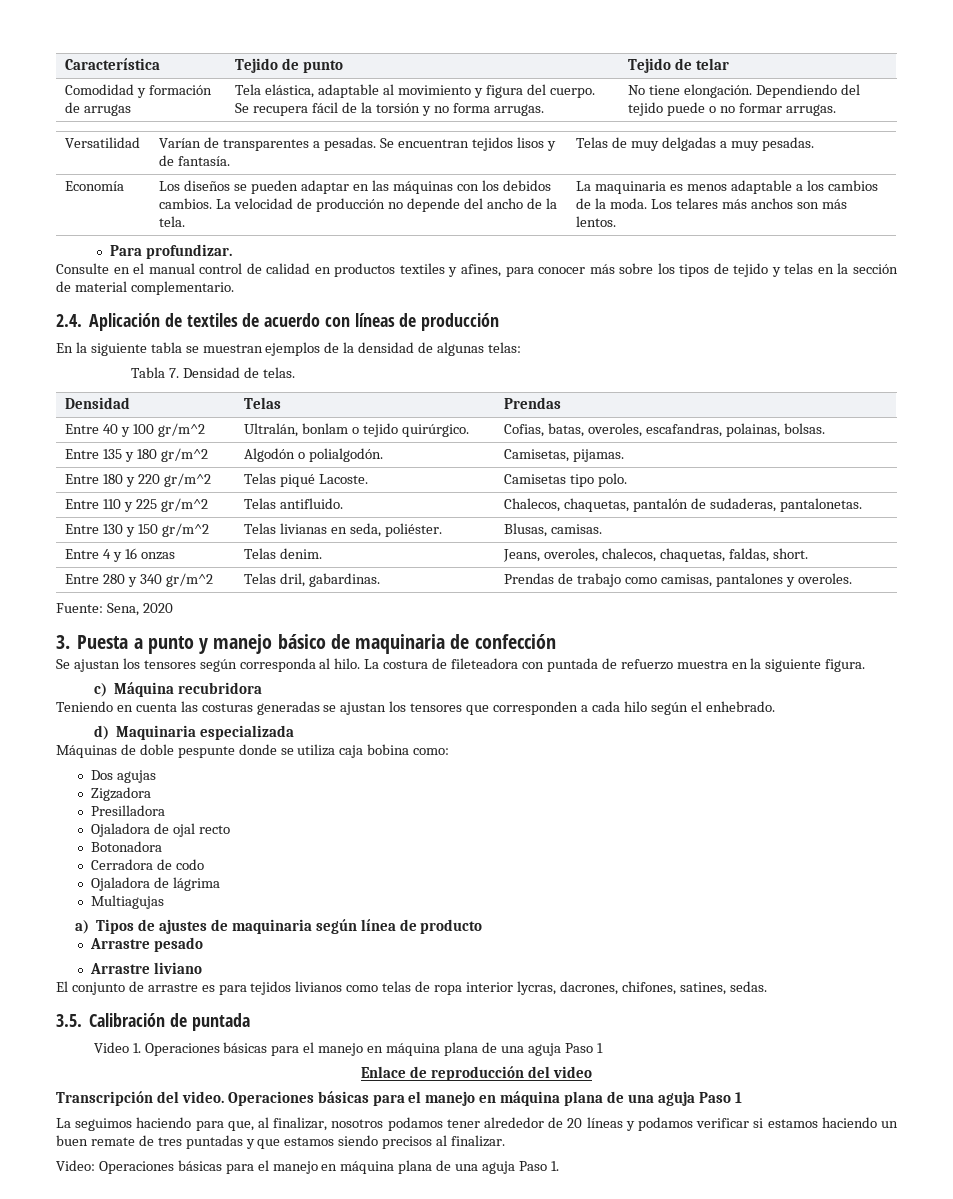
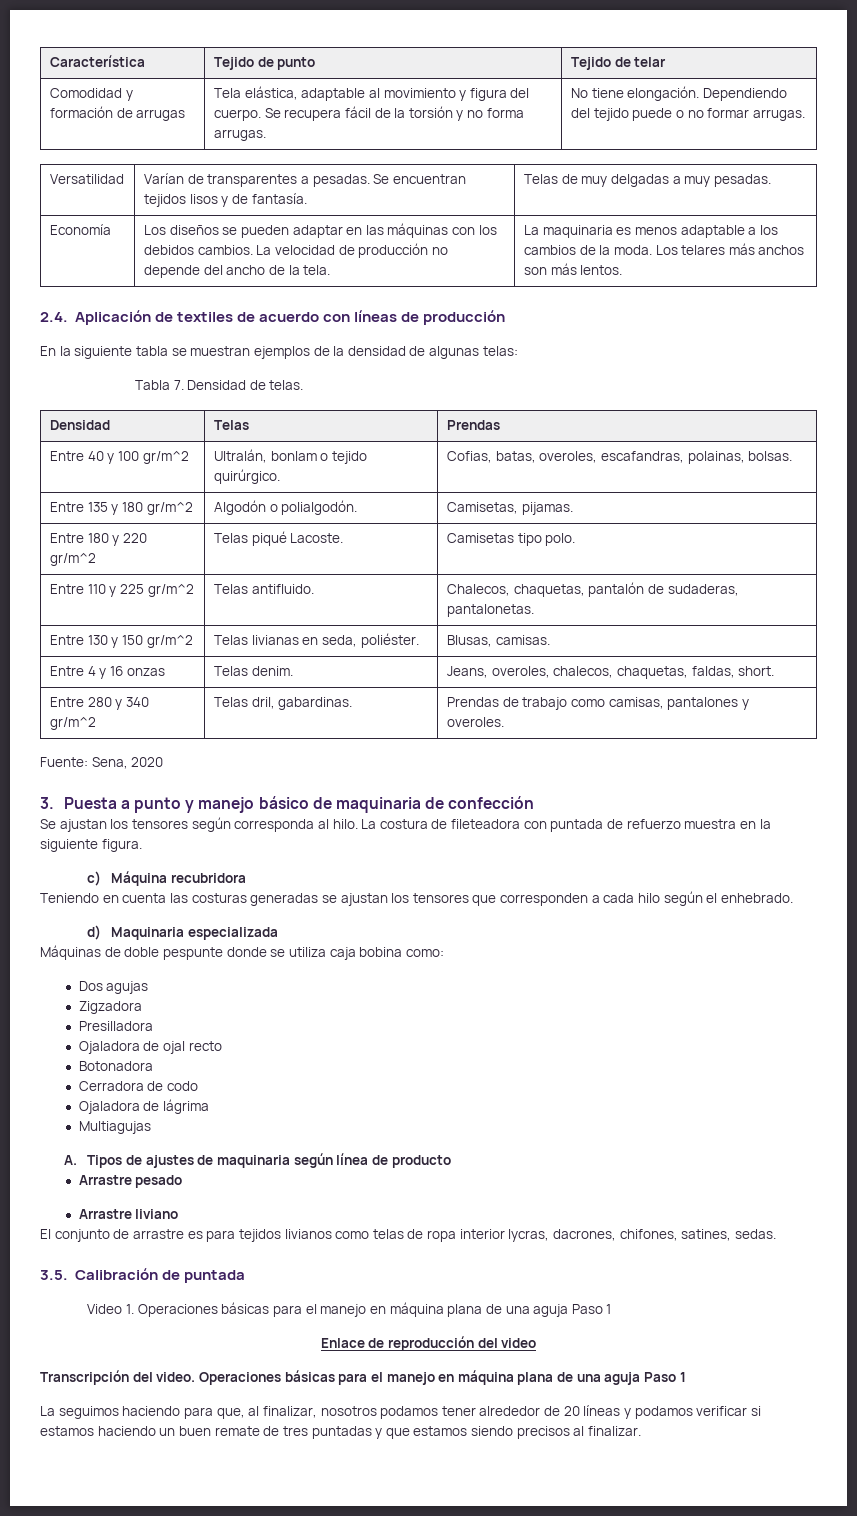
- Para profundizar.
- Consulte en el manual control de calidad en productos textiles y afines, para conocer más sobre los tipos de tejido y telas en la sección de material complementario.
- a) Tipos de ajustes de maquinaria según línea de producto
+ A. Tipos de ajustes de maquinaria según línea de producto
- Video: Operaciones básicas para el manejo en máquina plana de una aguja Paso 1.

